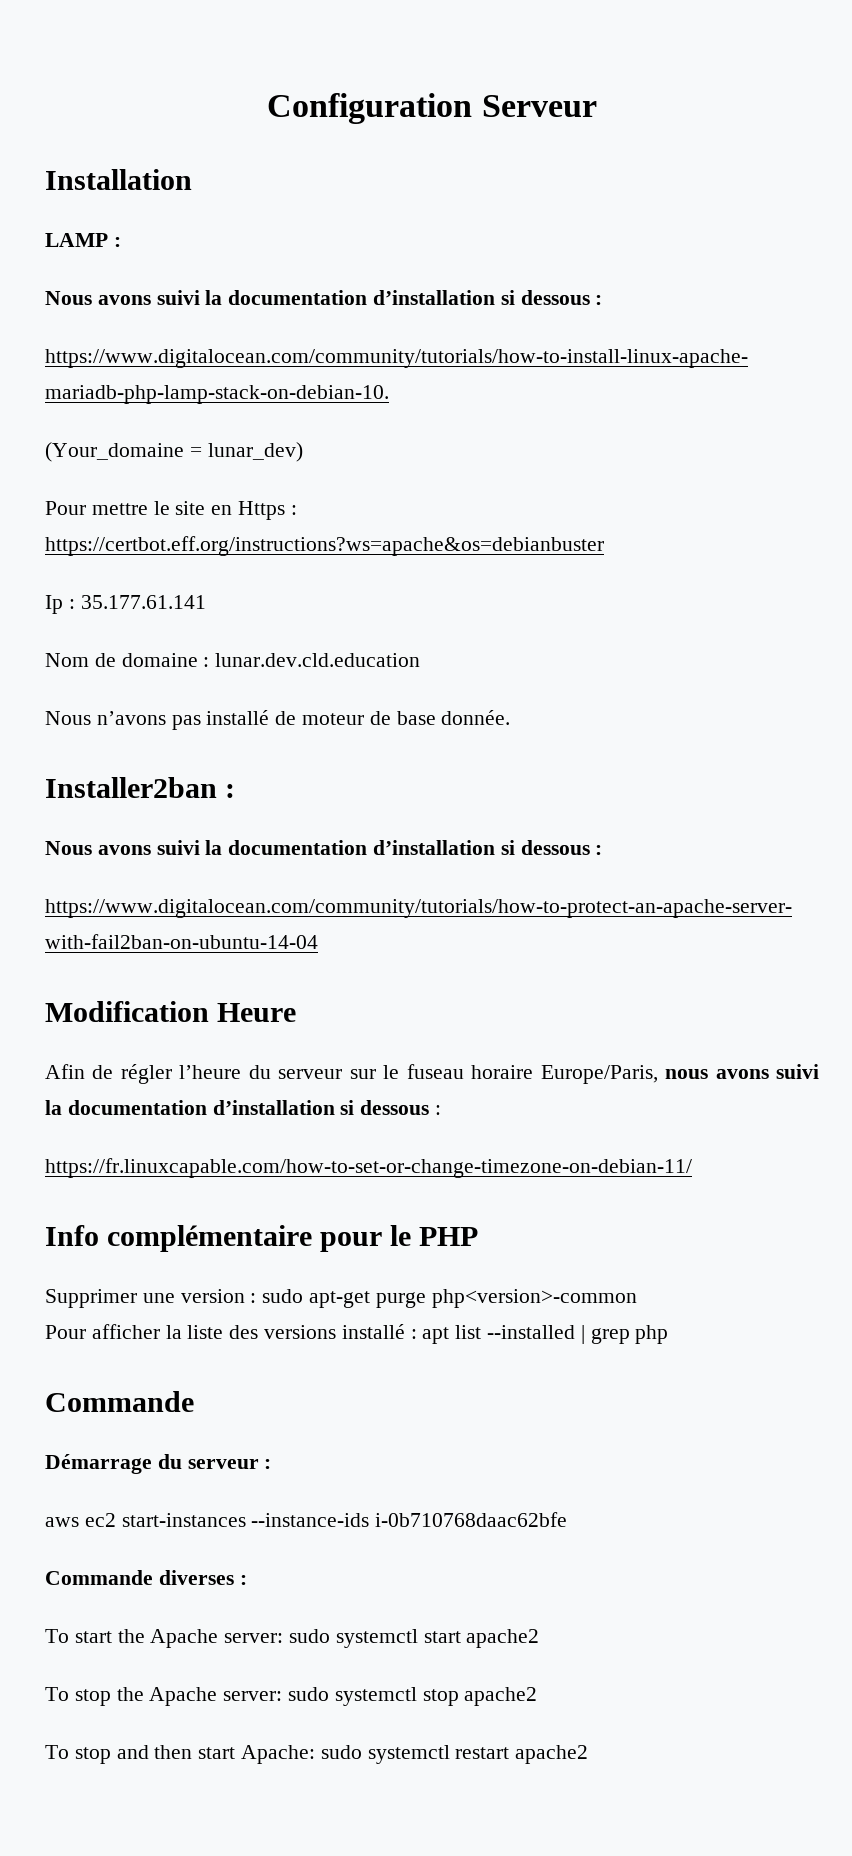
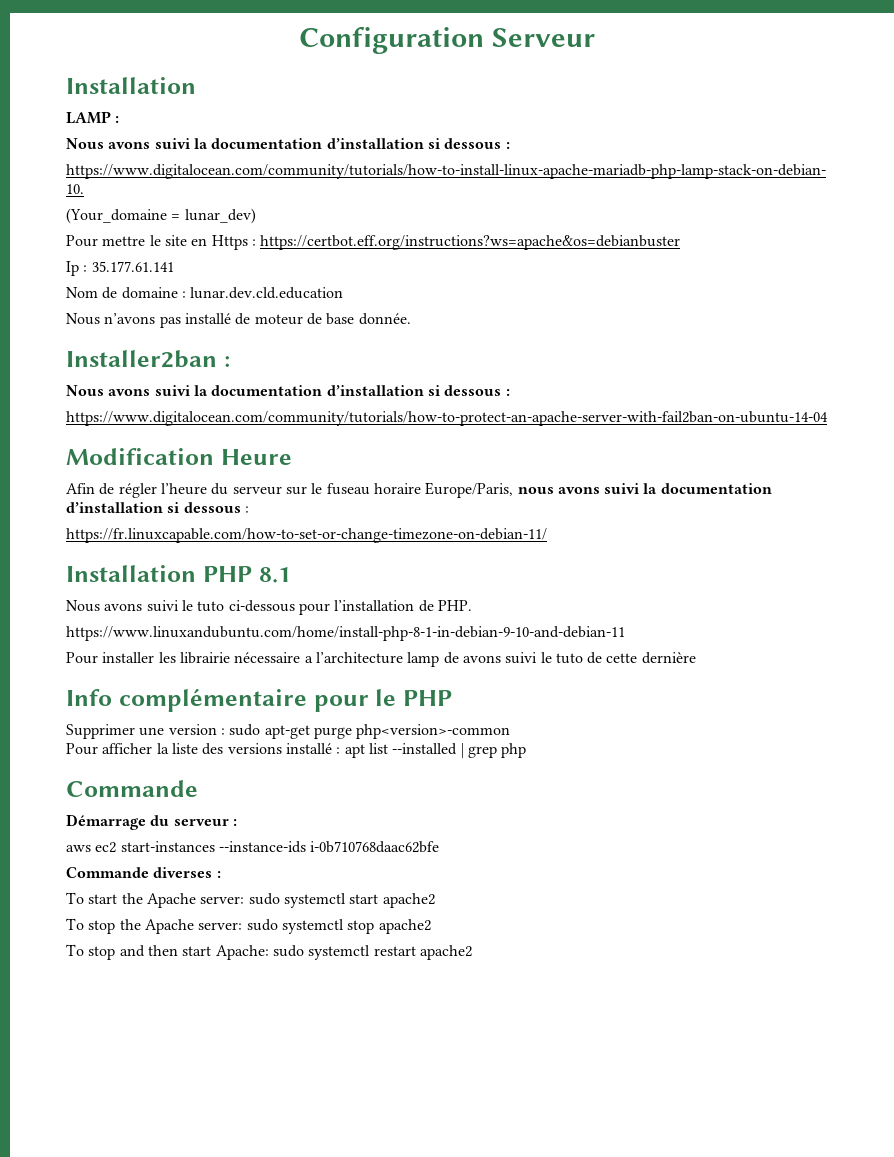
+ Installation PHP 8.1
+ Nous avons suivi le tuto ci-dessous pour l’installation de PHP.
+ https://www.linuxandubuntu.com/home/install-php-8-1-in-debian-9-10-and-debian-11
+ Pour installer les librairie nécessaire a l’architecture lamp de avons suivi le tuto de cette dernière

